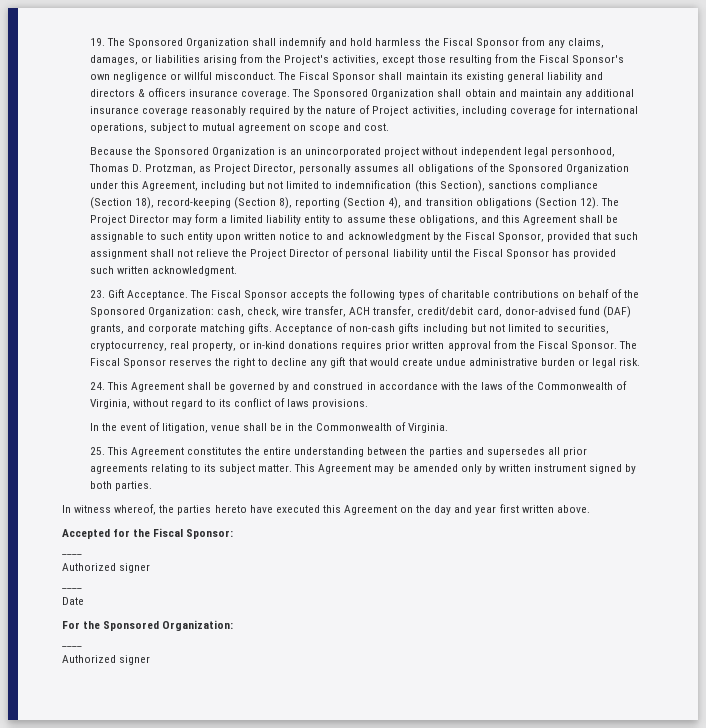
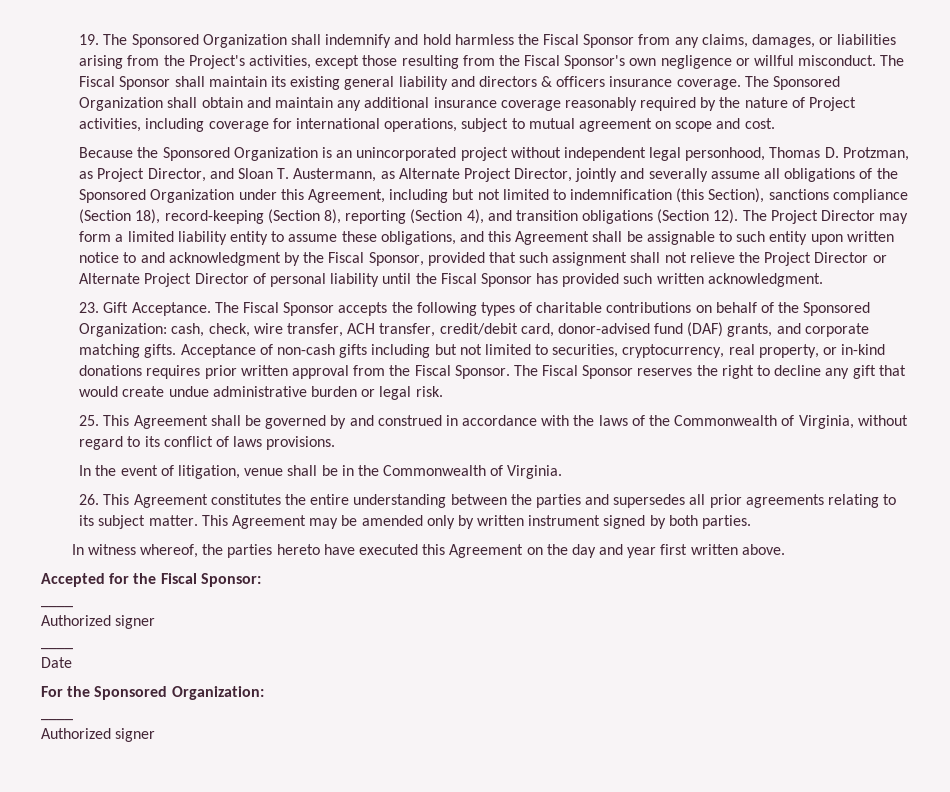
- Because the Sponsored Organization is an unincorporated project without independent legal personhood, Thomas D. Protzman, as Project Director, personally assumes all obligations of the Sponsored Organization under this Agreement, including but not limited to indemnification (this Section), sanctions compliance (Section 18), record-keeping (Section 8), reporting (Section 4), and transition obligations (Section 12).
+ Because the Sponsored Organization is an unincorporated project without independent legal personhood, Thomas D. Protzman, as Project Director, and Sloan T. Austermann, as Alternate Project Director, jointly and severally assume all obligations of the Sponsored Organization under this Agreement, including but not limited to indemnification (this Section), sanctions compliance (Section 18), record-keeping (Section 8), reporting (Section 4), and transition obligations (Section 12).
- The Project Director may form a limited liability entity to assume these obligations, and this Agreement shall be assignable to such entity upon written notice to and acknowledgment by the Fiscal Sponsor, provided that such assignment shall not relieve the Project Director of personal liability until the Fiscal Sponsor has provided such written acknowledgment.
+ The Project Director may form a limited liability entity to assume these obligations, and this Agreement shall be assignable to such entity upon written notice to and acknowledgment by the Fiscal Sponsor, provided that such assignment shall not relieve the Project Director or Alternate Project Director of personal liability until the Fiscal Sponsor has provided such written acknowledgment.
- 24. This Agreement shall be governed by and construed in accordance with the laws of the Commonwealth of Virginia, without regard to its conflict of laws provisions.
+ 25. This Agreement shall be governed by and construed in accordance with the laws of the Commonwealth of Virginia, without regard to its conflict of laws provisions.
- 25. This Agreement constitutes the entire understanding between the parties and supersedes all prior agreements relating to its subject matter.
+ 26. This Agreement constitutes the entire understanding between the parties and supersedes all prior agreements relating to its subject matter.

